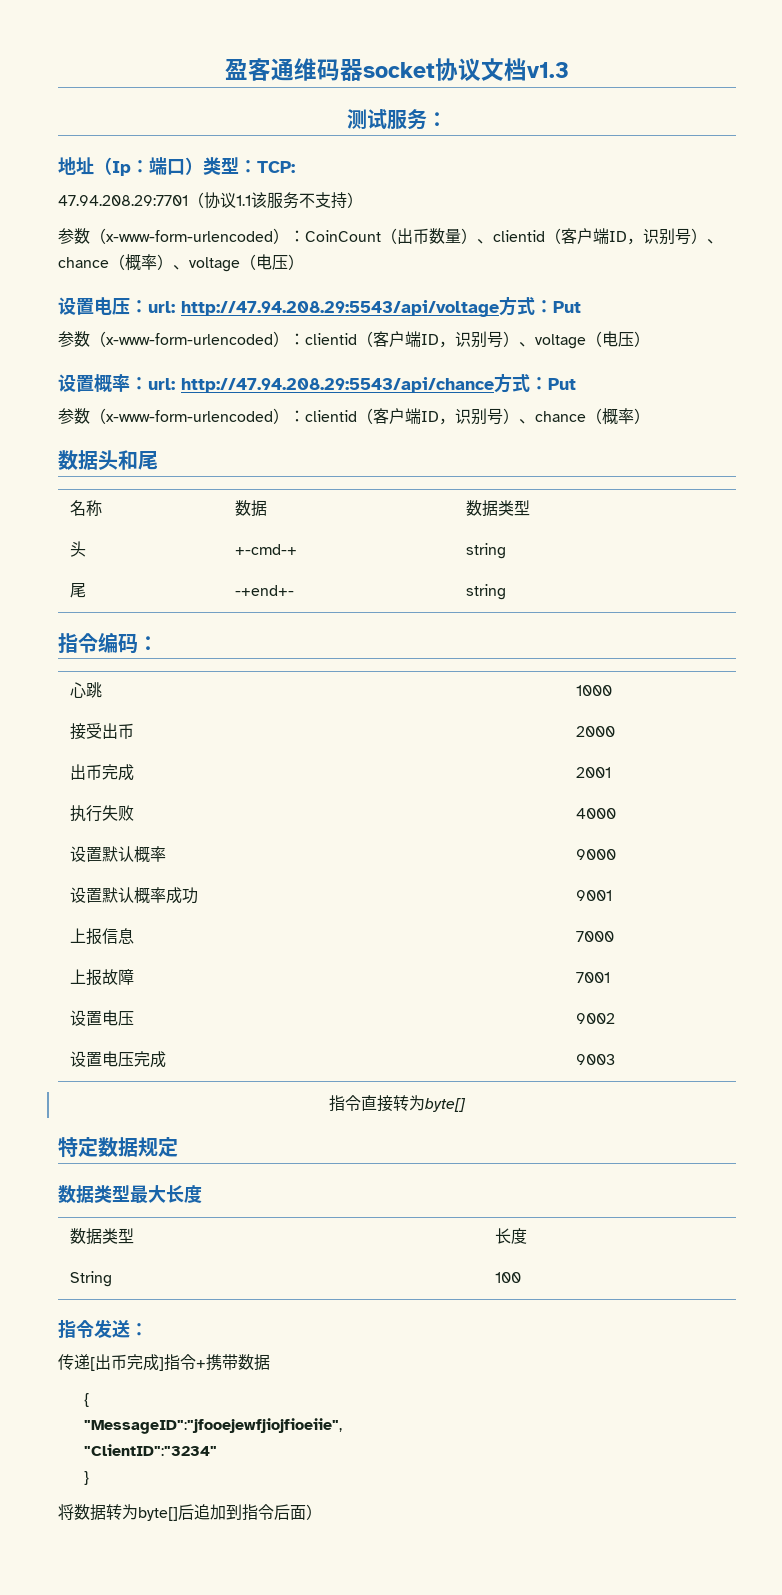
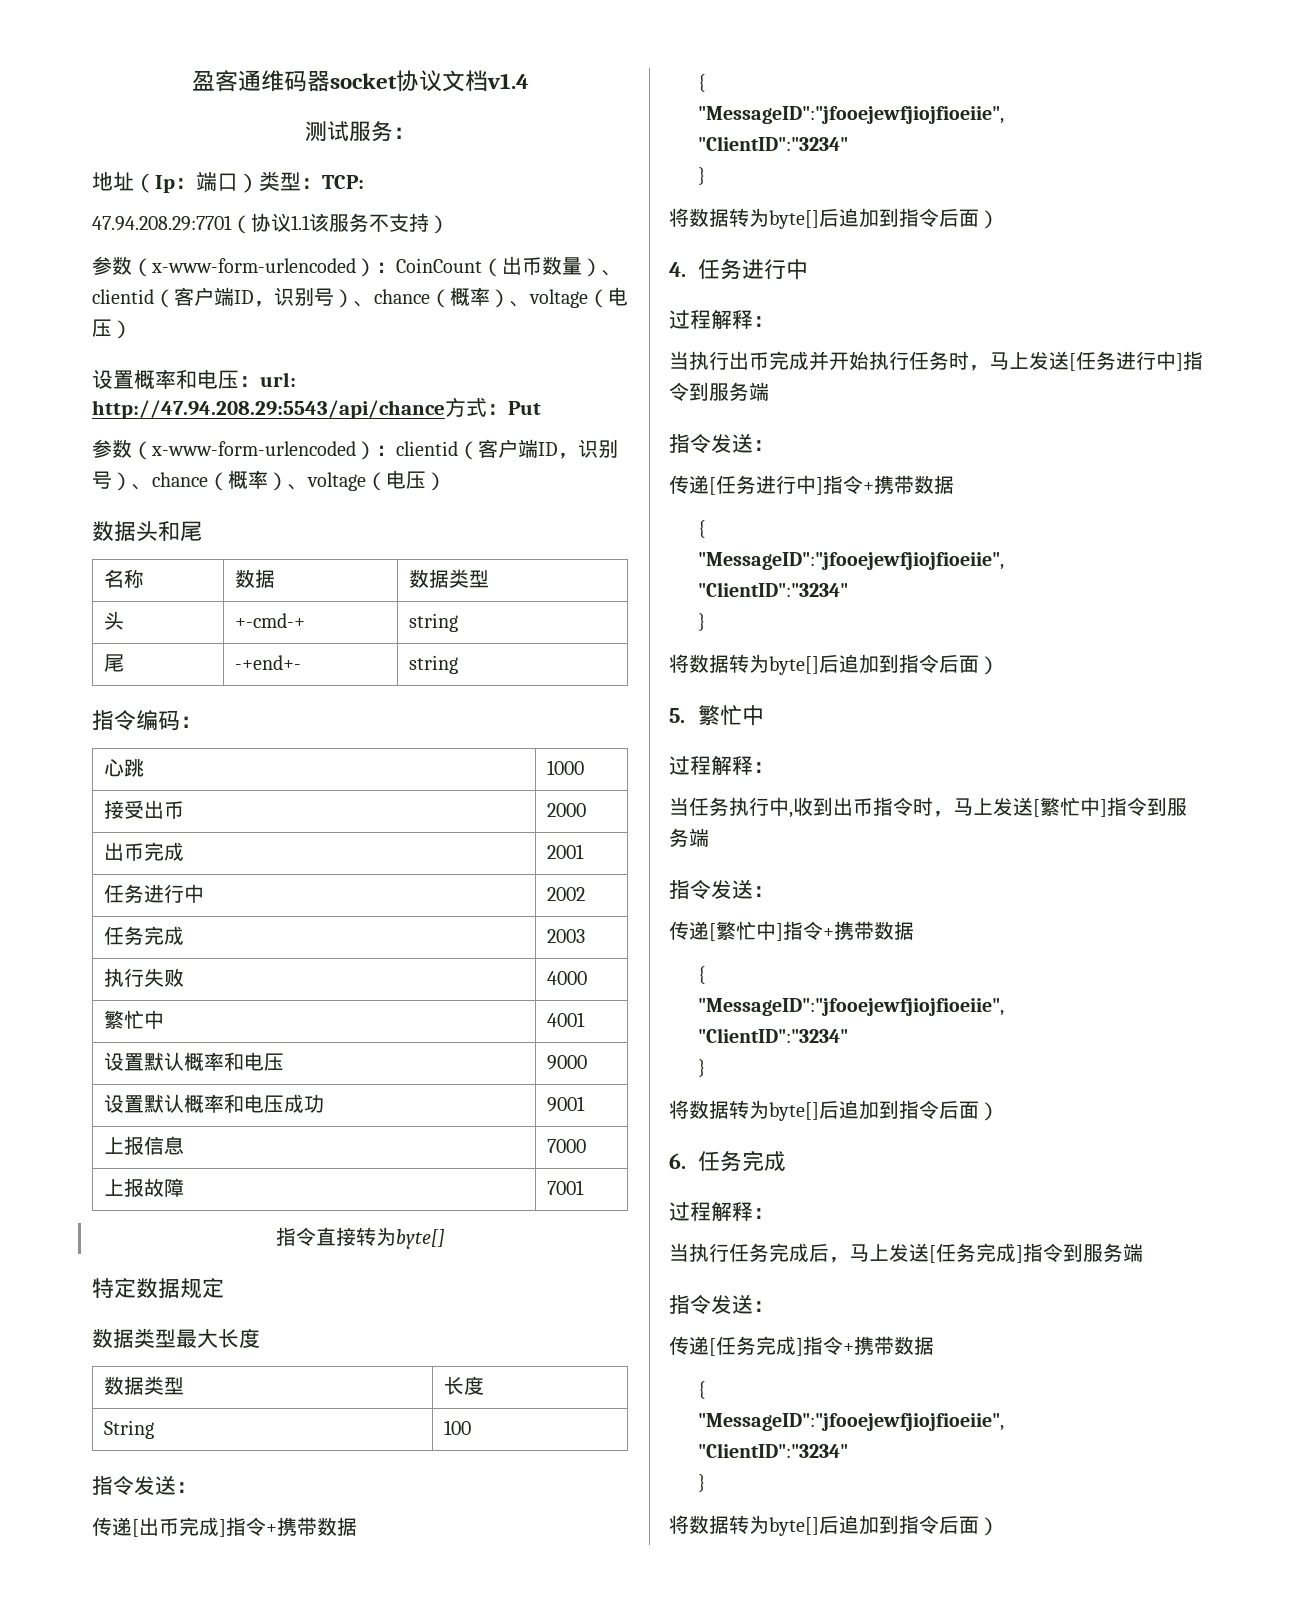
- 盈客通维码器socket协议文档v1.3
+ 盈客通维码器socket协议文档v1.4
- 设置电压：url: http://47.94.208.29:5543/api/voltage方式：Put
- 参数（x-www-form-urlencoded）：clientid（客户端ID，识别号）、voltage（电压）
- 设置概率：url: http://47.94.208.29:5543/api/chance方式：Put
+ 设置概率和电压：url: http://47.94.208.29:5543/api/chance方式：Put
- 参数（x-www-form-urlencoded）：clientid（客户端ID，识别号）、chance（概率）
+ 参数（x-www-form-urlencoded）：clientid（客户端ID，识别号）、chance（概率）、voltage（电压）
+ 任务进行中 | 2002
+ 任务完成 | 2003
- 设置默认概率 | 9000
+ 繁忙中 | 4001
+ 设置默认概率和电压 | 9000
- 设置默认概率成功 | 9001
+ 设置默认概率和电压成功 | 9001
- 设置电压 | 9002
- 设置电压完成 | 9003
+ 4.任务进行中
+ 过程解释：
+ 当执行出币完成并开始执行任务时，马上发送[任务进行中]指令到服务端
+ 指令发送：
+ 传递[任务进行中]指令+携带数据
+ {
+ "MessageID":"jfooejewfjiojfioeiie",
+ "ClientID":"3234"
+ }
+ 将数据转为byte[]后追加到指令后面）
+ 5.繁忙中
+ 过程解释：
+ 当任务执行中,收到出币指令时，马上发送[繁忙中]指令到服务端
+ 指令发送：
+ 传递[繁忙中]指令+携带数据
+ {
+ "MessageID":"jfooejewfjiojfioeiie",
+ "ClientID":"3234"
+ }
+ 将数据转为byte[]后追加到指令后面）
+ 6.任务完成
+ 过程解释：
+ 当执行任务完成后，马上发送[任务完成]指令到服务端
+ 指令发送：
+ 传递[任务完成]指令+携带数据
+ {
+ "MessageID":"jfooejewfjiojfioeiie",
+ "ClientID":"3234"
+ }
+ 将数据转为byte[]后追加到指令后面）

